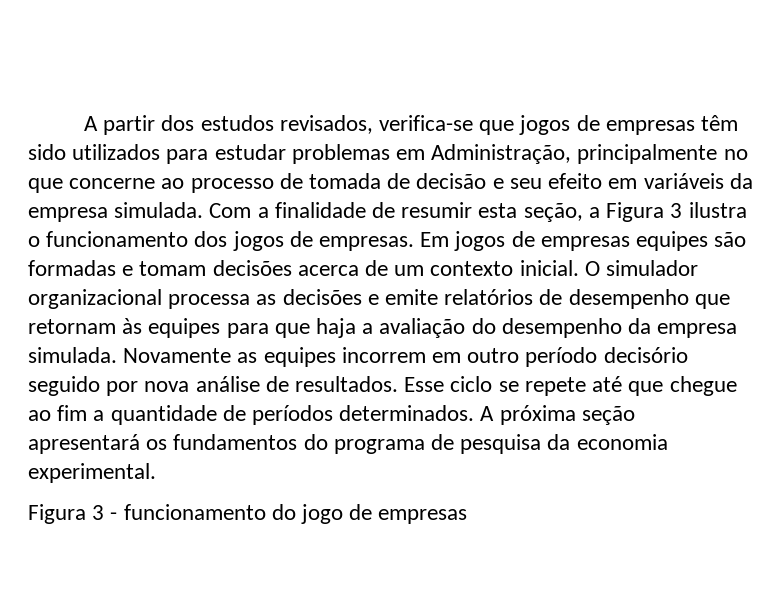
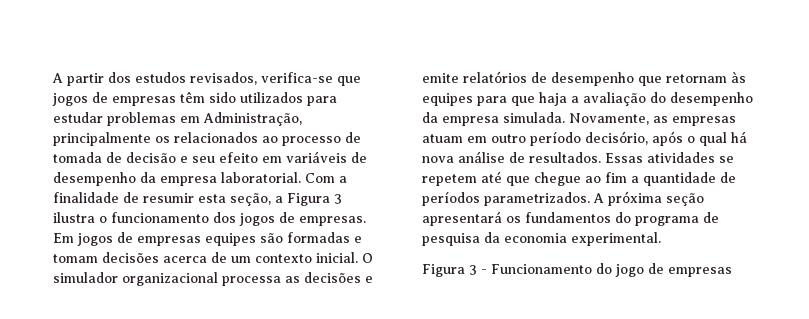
- A partir dos estudos revisados, verifica-se que jogos de empresas têm sido utilizados para estudar problemas em Administração, principalmente no que concerne ao processo de tomada de decisão e seu efeito em variáveis da empresa simulada.
+ A partir dos estudos revisados, verifica-se que jogos de empresas têm sido utilizados para estudar problemas em Administração, principalmente os relacionados ao processo de tomada de decisão e seu efeito em variáveis de desempenho da empresa laboratorial.
- Novamente as equipes incorrem em outro período decisório seguido por nova análise de resultados. Esse ciclo se repete até que chegue ao fim a quantidade de períodos determinados.
+ Novamente, as empresas atuam em outro período decisório, após o qual há nova análise de resultados. Essas atividades se repetem até que chegue ao fim a quantidade de períodos parametrizados.
- Figura 3 - funcionamento do jogo de empresas
+ Figura 3 - Funcionamento do jogo de empresas

